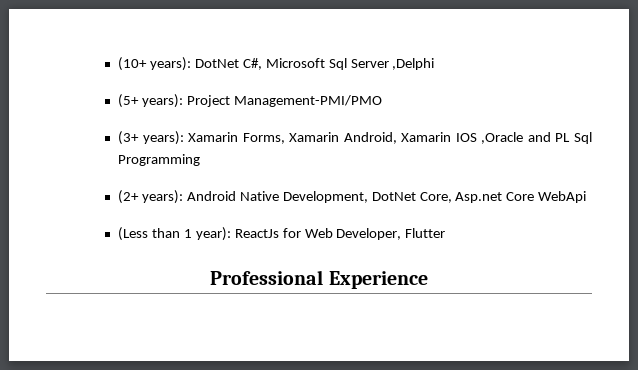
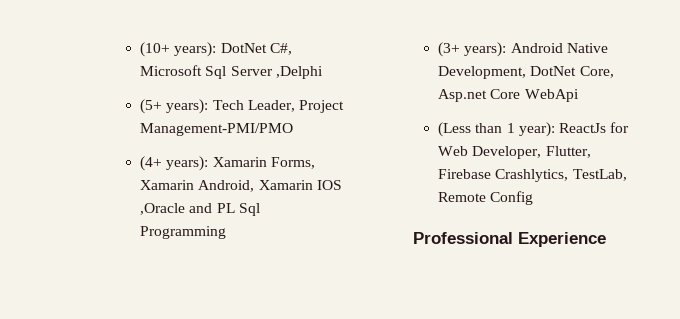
- (5+ years): Project Management-PMI/PMO
+ (5+ years): Tech Leader, Project Management-PMI/PMO
- (3+ years): Xamarin Forms, Xamarin Android, Xamarin IOS ,Oracle and PL Sql Programming
+ (4+ years): Xamarin Forms, Xamarin Android, Xamarin IOS ,Oracle and PL Sql Programming
- (2+ years): Android Native Development, DotNet Core, Asp.net Core WebApi
+ (3+ years): Android Native Development, DotNet Core, Asp.net Core WebApi
- (Less than 1 year): ReactJs for Web Developer, Flutter
+ (Less than 1 year): ReactJs for Web Developer, Flutter, Firebase Crashlytics, TestLab, Remote Config

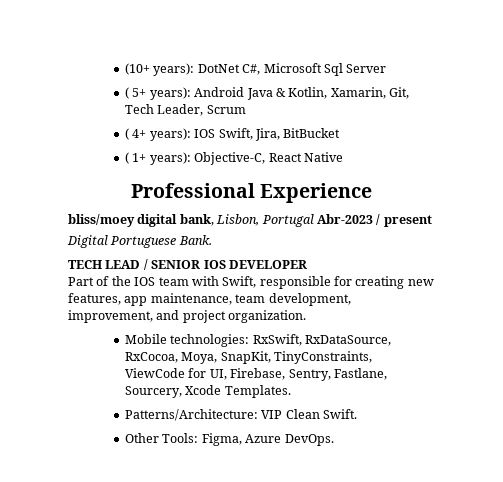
- (10+ years): DotNet C#, Microsoft Sql Server ,Delphi
- (5+ years): Tech Leader, Project Management-PMI/PMO
- (4+ years): Xamarin Forms, Xamarin Android, Xamarin IOS ,Oracle and PL Sql Programming
- (3+ years): Android Native Development, DotNet Core, Asp.net Core WebApi
- (Less than 1 year): ReactJs for Web Developer, Flutter, Firebase Crashlytics, TestLab, Remote Config
+ (10+ years): DotNet C#, Microsoft Sql Server
+ ( 5+ years): Android Java & Kotlin, Xamarin, Git, Tech Leader, Scrum
+ ( 4+ years): IOS Swift, Jira, BitBucket
+ ( 1+ years): Objective-C, React Native
  Professional Experience
+ bliss/moey digital bank, Lisbon, Portugal Abr-2023 / present
+ Digital Portuguese Bank.
+ TECH LEAD / SENIOR IOS DEVELOPER
+ Part of the IOS team with Swift, responsible for creating new features, app maintenance, team development, improvement, and project organization.
+ Mobile technologies: RxSwift, RxDataSource, RxCocoa, Moya, SnapKit, TinyConstraints, ViewCode for UI, Firebase, Sentry, Fastlane, Sourcery, Xcode Templates.
+ Patterns/Architecture: VIP Clean Swift.
+ Other Tools: Figma, Azure DevOps.

